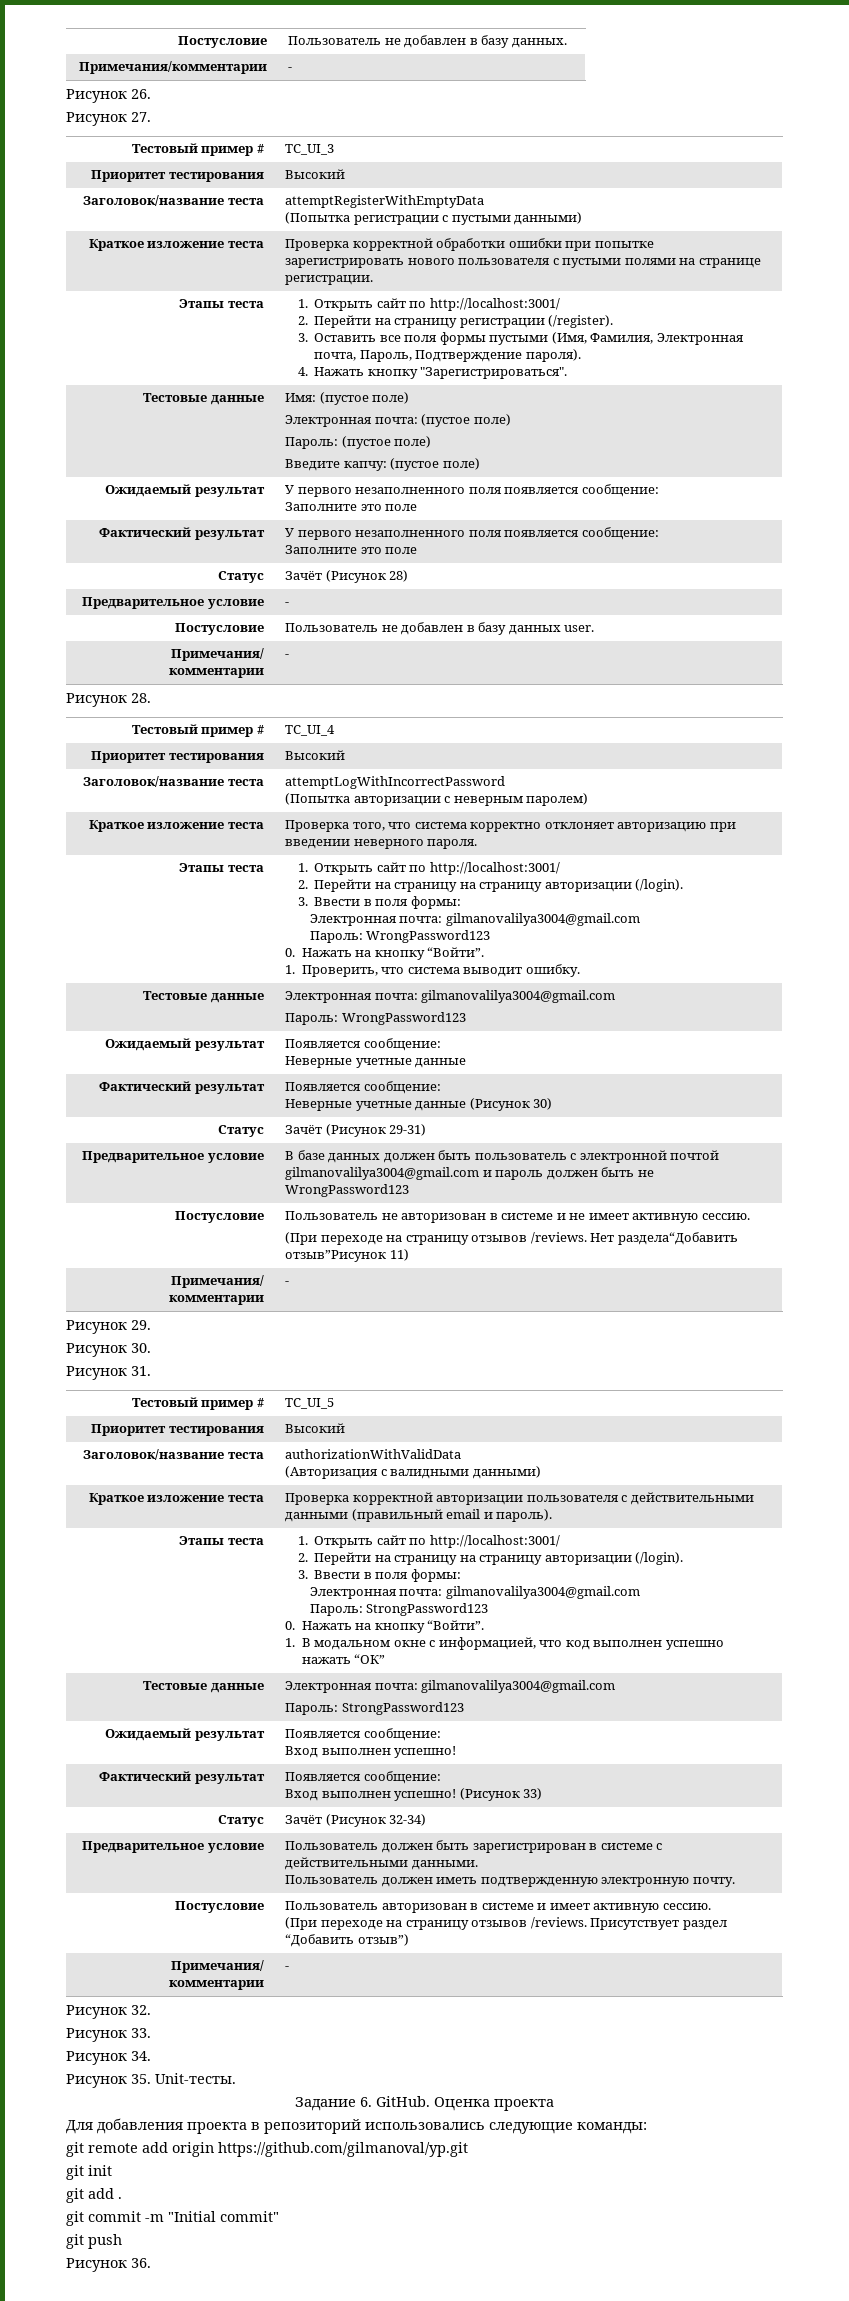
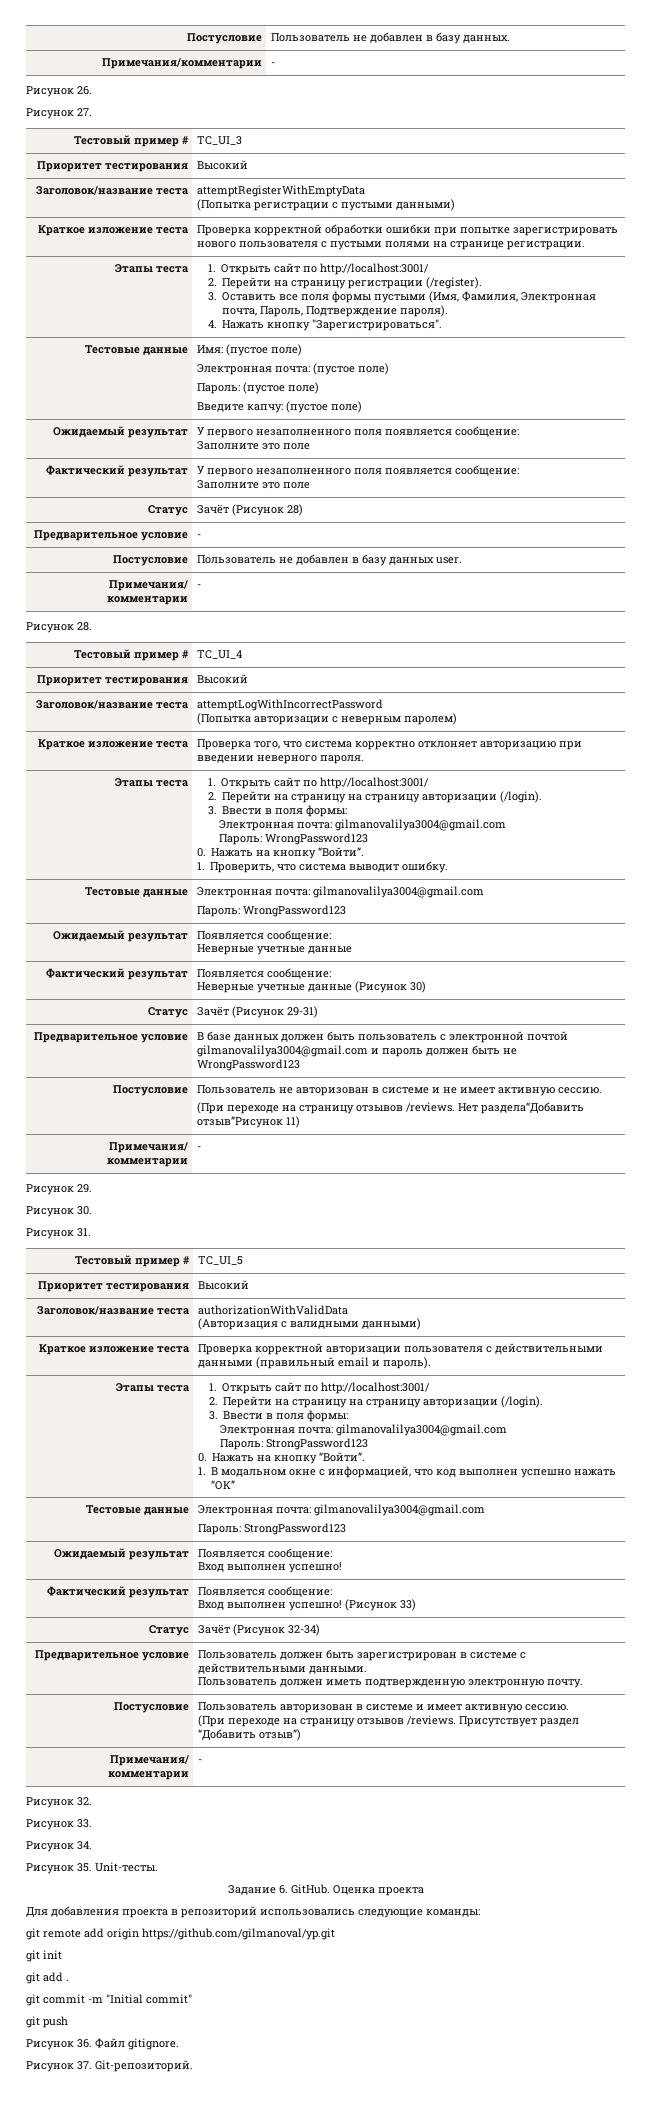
- Рисунок 36.
+ Рисунок 36. Файл gitignore.
+ Рисунок 37. Git-репозиторий.

